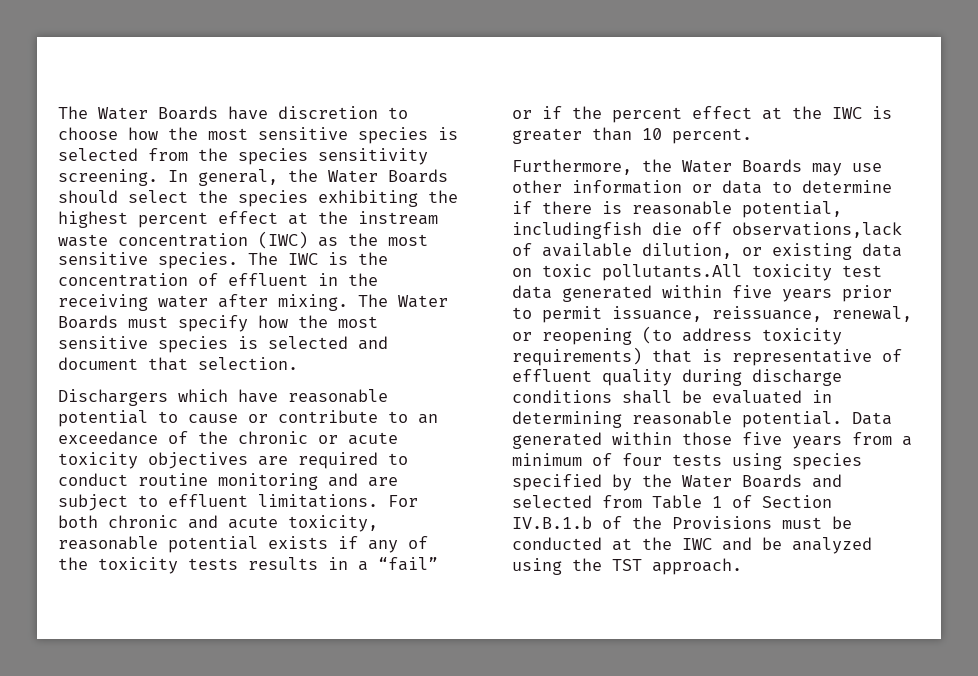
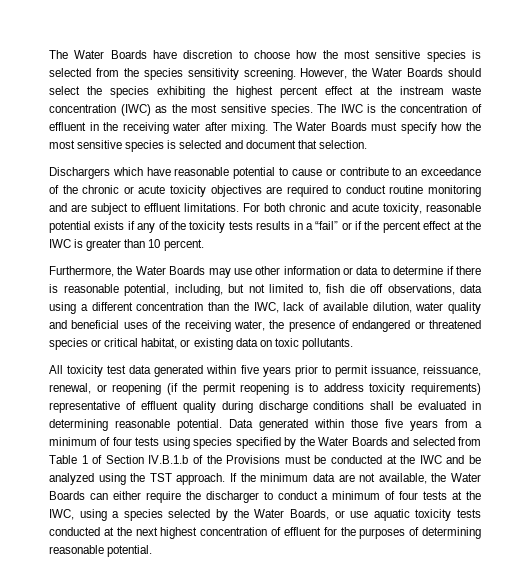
- In general, the Water Boards should select the species exhibiting the highest percent effect at the instream waste concentration (IWC) as the most sensitive species.
+ However, the Water Boards should select the species exhibiting the highest percent effect at the instream waste concentration (IWC) as the most sensitive species.
- Furthermore, the Water Boards may use other information or data to determine if there is reasonable potential, includingfish die off observations,lack of available dilution, or existing data on toxic pollutants.All toxicity test data generated within five years prior to permit issuance, reissuance, renewal, or reopening (to address toxicity requirements) that is representative of effluent quality during discharge conditions shall be evaluated in determining reasonable potential.
+ Furthermore, the Water Boards may use other information or data to determine if there is reasonable potential, including, but not limited to, fish die off observations, data using a different concentration than the IWC, lack of available dilution, water quality and beneficial uses of the receiving water, the presence of endangered or threatened species or critical habitat, or existing data on toxic pollutants.
+ All toxicity test data generated within five years prior to permit issuance, reissuance, renewal, or reopening (if the permit reopening is to address toxicity requirements) representative of effluent quality during discharge conditions shall be evaluated in determining reasonable potential.
+ If the minimum data are not available, the Water Boards can either require the discharger to conduct a minimum of four tests at the IWC, using a species selected by the Water Boards, or use aquatic toxicity tests conducted at the next highest concentration of effluent for the purposes of determining reasonable potential.

